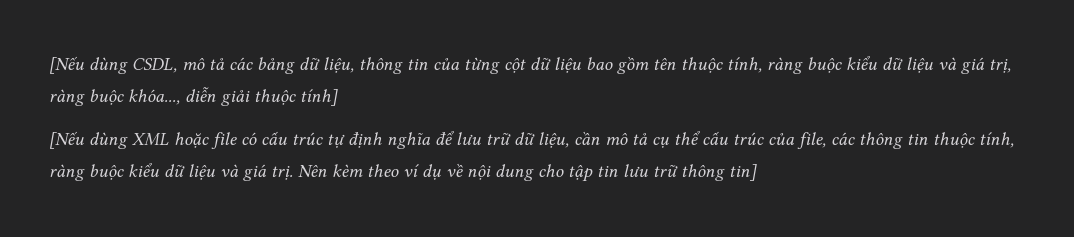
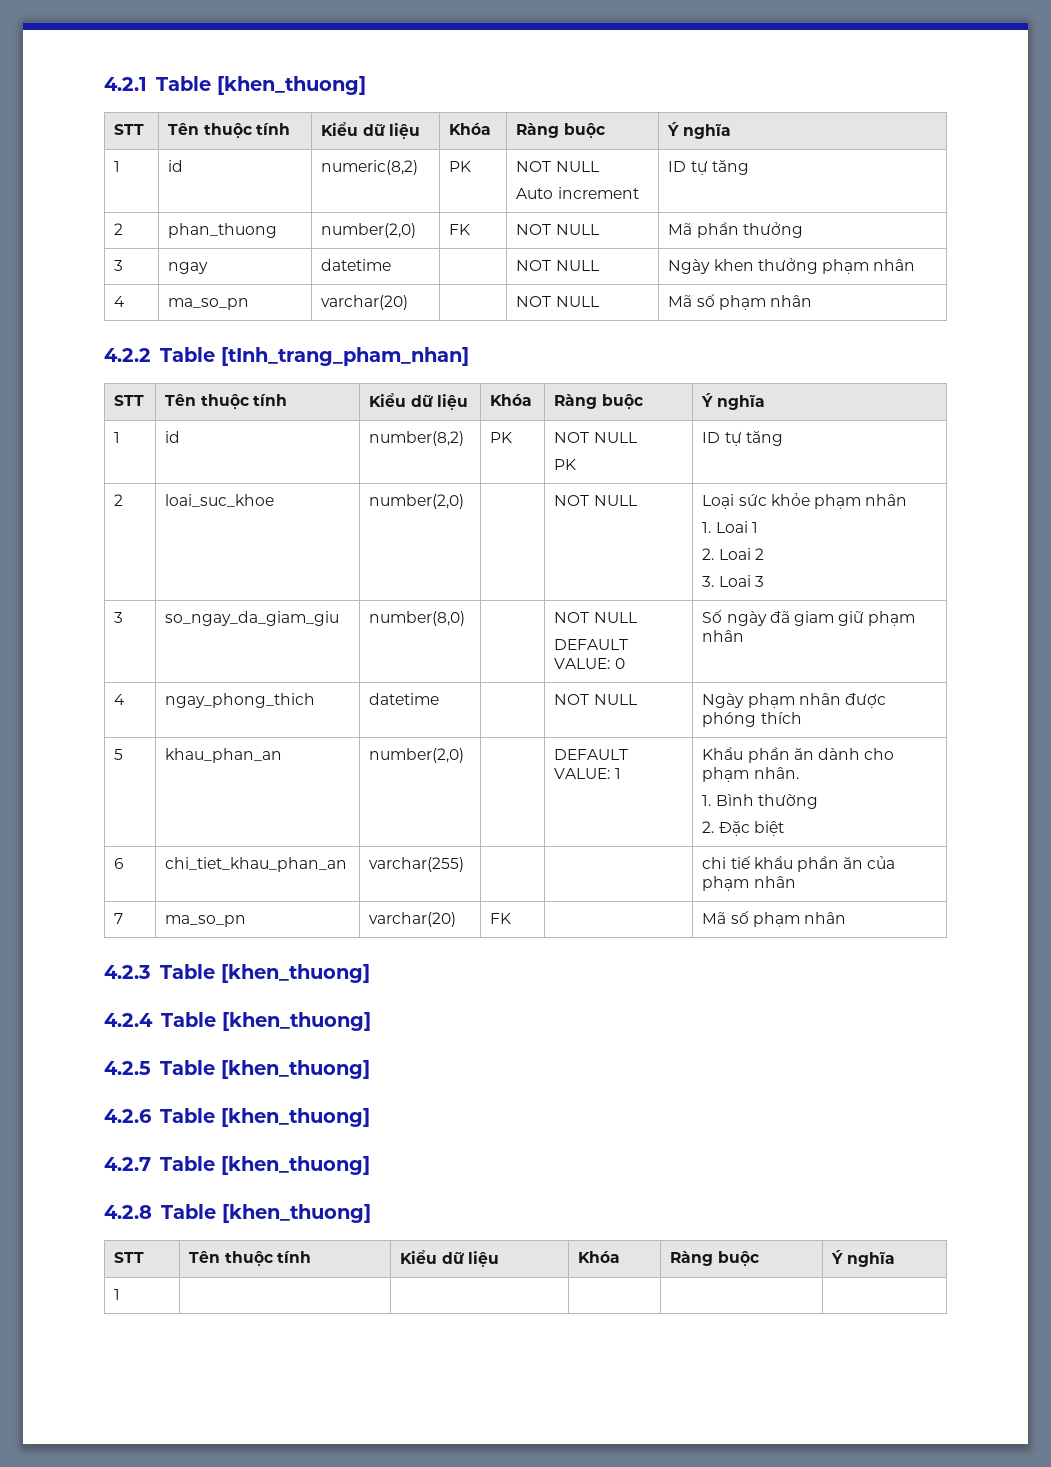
- [Nếu dùng CSDL, mô tả các bảng dữ liệu, thông tin của từng cột dữ liệu bao gồm tên thuộc tính, ràng buộc kiểu dữ liệu và giá trị, ràng buộc khóa..., diễn giải thuộc tính]
- [Nếu dùng XML hoặc file có cấu trúc tự định nghĩa để lưu trữ dữ liệu, cần mô tả cụ thể cấu trúc của file, các thông tin thuộc tính, ràng buộc kiểu dữ liệu và giá trị. Nên kèm theo ví dụ về nội dung cho tập tin lưu trữ thông tin]
+ 4.2.1 Table [khen_thuong]
+ STT | Tên thuộc tính | Kiểu dữ liệu | Khóa | Ràng buộc | Ý nghĩa
+ 1 | id | numeric(8,2) | PK | NOT NULL
+ Auto increment | ID tự tăng
+ 2 | phan_thuong | number(2,0) | FK | NOT NULL | Mã phần thưởng
+ 3 | ngay | datetime | | NOT NULL | Ngày khen thưởng phạm nhân
+ 4 | ma_so_pn | varchar(20) | | NOT NULL | Mã số phạm nhân
+ 4.2.2 Table [tInh_trang_pham_nhan]
+ STT | Tên thuộc tính | Kiểu dữ liệu | Khóa | Ràng buộc | Ý nghĩa
+ 1 | id | number(8,2) | PK | NOT NULL
+ PK | ID tự tăng
+ 2 | loai_suc_khoe | number(2,0) | | NOT NULL | Loại sức khỏe phạm nhân
+ 1. Loai 1
+ 2. Loai 2
+ 3. Loai 3
+ 3 | so_ngay_da_giam_giu | number(8,0) | | NOT NULL
+ DEFAULT VALUE: 0 | Số ngày đã giam giữ phạm nhân
+ 4 | ngay_phong_thich | datetime | | NOT NULL | Ngày phạm nhân được phóng thích
+ 5 | khau_phan_an | number(2,0) | | DEFAULT VALUE: 1 | Khẩu phần ăn dành cho phạm nhân.
+ 1. Bình thường
+ 2. Đặc biệt
+ 6 | chi_tiet_khau_phan_an | varchar(255) | | | chi tiế khẩu phần ăn của phạm nhân
+ 7 | ma_so_pn | varchar(20) | FK | | Mã số phạm nhân
+ 4.2.3 Table [khen_thuong]
+ 4.2.4 Table [khen_thuong]
+ 4.2.5 Table [khen_thuong]
+ 4.2.6 Table [khen_thuong]
+ 4.2.7 Table [khen_thuong]
+ 4.2.8 Table [khen_thuong]
+ STT | Tên thuộc tính | Kiểu dữ liệu | Khóa | Ràng buộc | Ý nghĩa
+ 1 | | | | |

